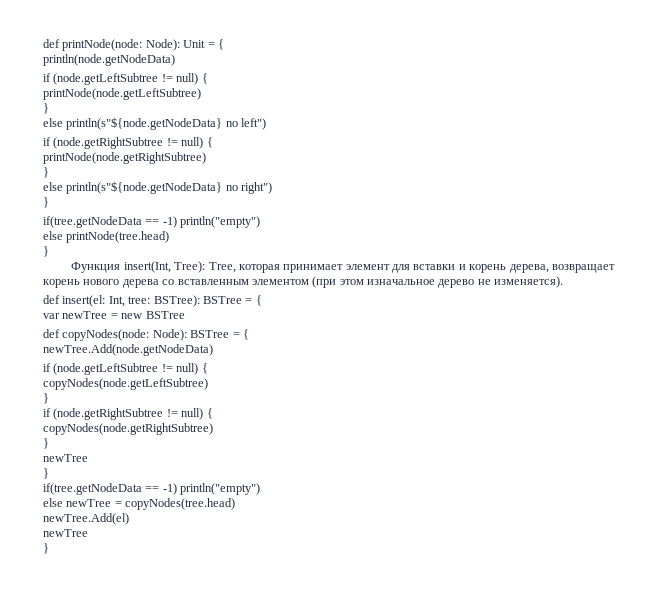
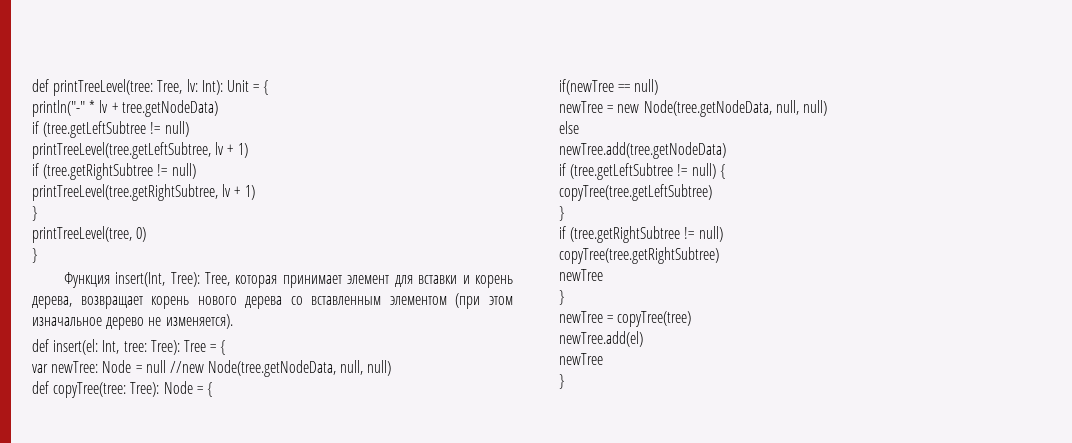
- def printNode(node: Node): Unit = {
+ def printTreeLevel(tree: Tree, lv: Int): Unit = {
- println(node.getNodeData)
- if (node.getLeftSubtree != null) {
- printNode(node.getLeftSubtree)
+ println("-" * lv + tree.getNodeData)
+ if (tree.getLeftSubtree != null)
+ printTreeLevel(tree.getLeftSubtree, lv + 1)
+ if (tree.getRightSubtree != null)
+ printTreeLevel(tree.getRightSubtree, lv + 1)
  }
- else println(s"${node.getNodeData} no left")
- if (node.getRightSubtree != null) {
- printNode(node.getRightSubtree)
- }
- else println(s"${node.getNodeData} no right")
- }
- if(tree.getNodeData == -1) println("empty")
- else printNode(tree.head)
+ printTreeLevel(tree, 0)
- def insert(el: Int, tree: BSTree): BSTree = {
+ def insert(el: Int, tree: Tree): Tree = {
- var newTree = new BSTree
- def copyNodes(node: Node): BSTree = {
- newTree.Add(node.getNodeData)
- if (node.getLeftSubtree != null) {
- copyNodes(node.getLeftSubtree)
+ var newTree: Node = null //new Node(tree.getNodeData, null, null)
+ def copyTree(tree: Tree): Node = {
+ if(newTree == null)
+ newTree = new Node(tree.getNodeData, null, null)
+ else
+ newTree.add(tree.getNodeData)
+ if (tree.getLeftSubtree != null) {
+ copyTree(tree.getLeftSubtree)
  }
- if (node.getRightSubtree != null) {
- copyNodes(node.getRightSubtree)
- }
+ if (tree.getRightSubtree != null)
+ copyTree(tree.getRightSubtree)
  newTree
  }
- if(tree.getNodeData == -1) println("empty")
- else newTree = copyNodes(tree.head)
- newTree.Add(el)
+ newTree = copyTree(tree)
+ newTree.add(el)

